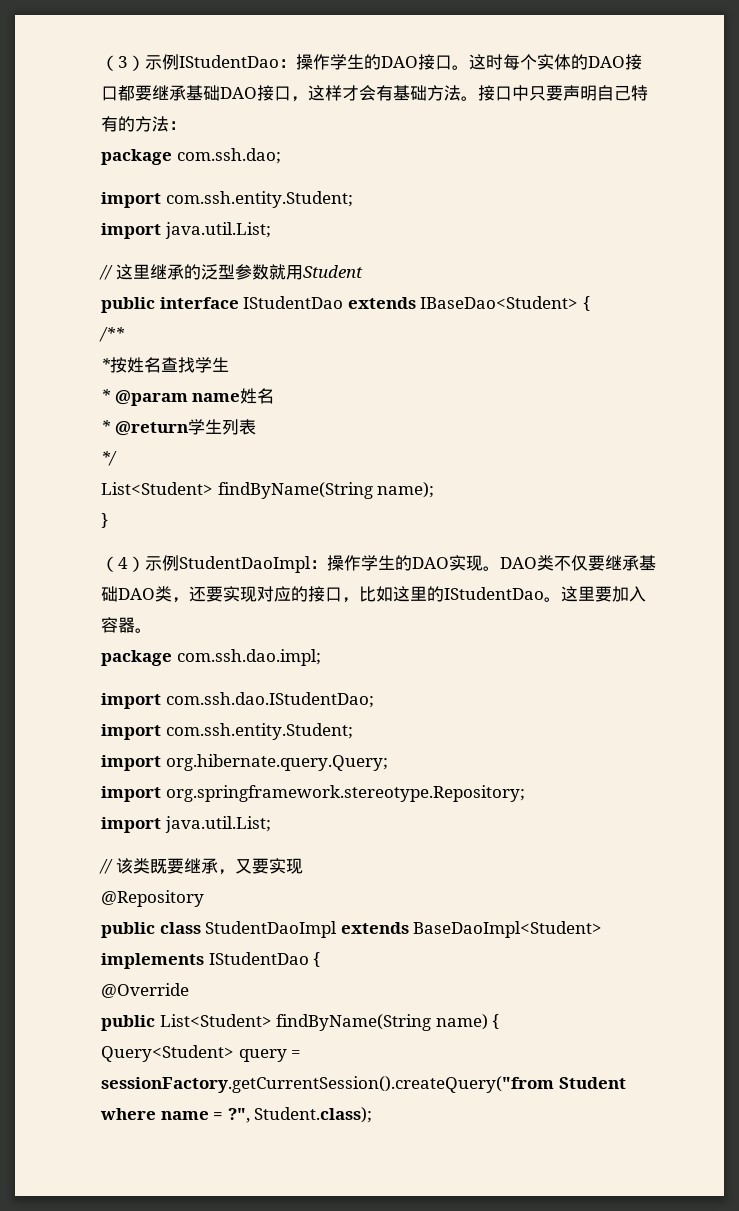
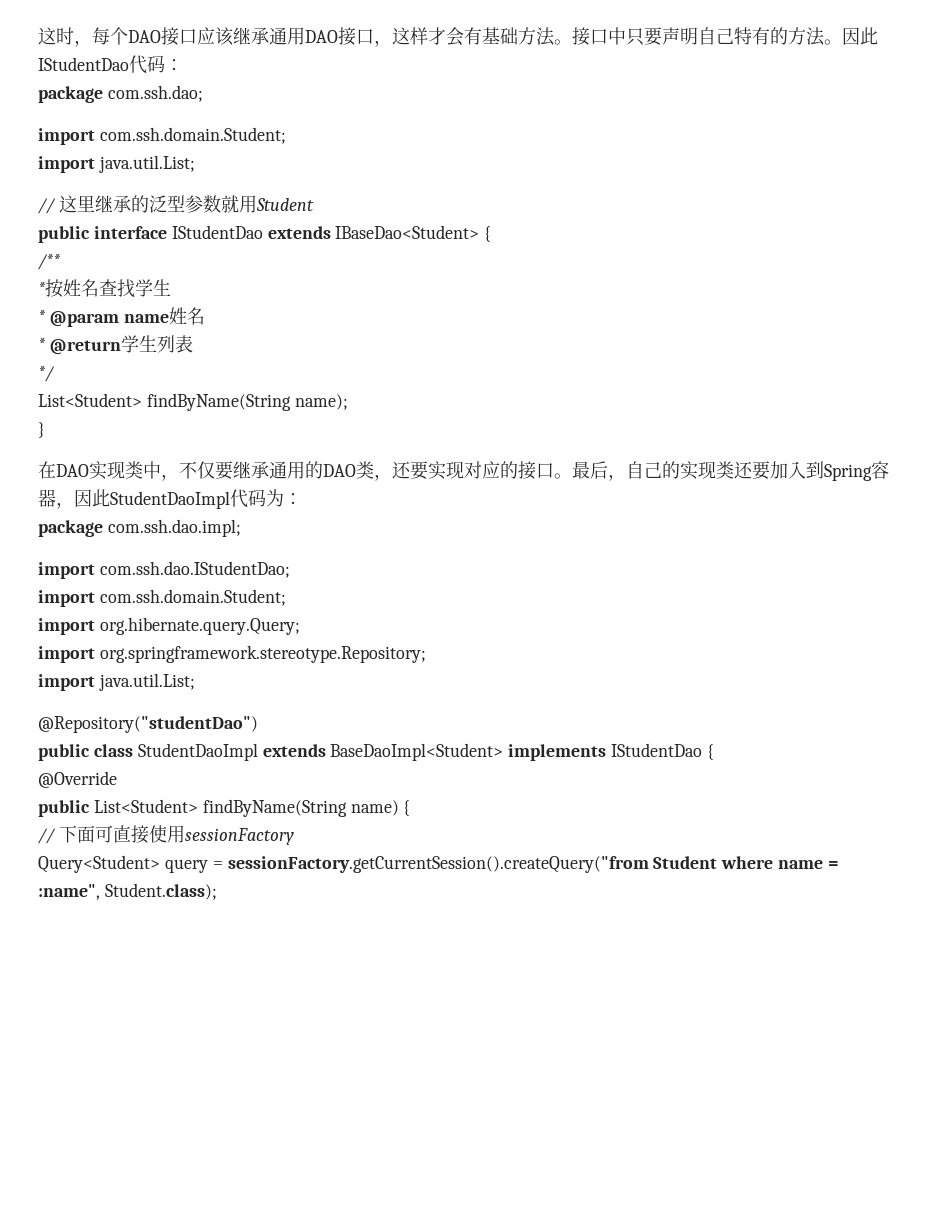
- （3）示例IStudentDao：操作学生的DAO接口。这时每个实体的DAO接口都要继承基础DAO接口，这样才会有基础方法。
+ 这时，每个DAO接口应该继承通用DAO接口，这样才会有基础方法。
- 接口中只要声明自己特有的方法：
+ 接口中只要声明自己特有的方法。因此IStudentDao代码：
  package com.ssh.dao;
- import com.ssh.entity.Student;
+ import com.ssh.domain.Student;
- （4）示例StudentDaoImpl：操作学生的DAO实现。DAO类不仅要继承基础DAO类，还要实现对应的接口，比如这里的IStudentDao。这里要加入容器。
+ 在DAO实现类中，不仅要继承通用的DAO类，还要实现对应的接口。最后，自己的实现类还要加入到Spring容器，因此StudentDaoImpl代码为：
  import com.ssh.dao.IStudentDao;
- import com.ssh.entity.Student;
+ import com.ssh.domain.Student;
- // 该类既要继承，又要实现
- @Repository
+ @Repository("studentDao")
+ // 下面可直接使用sessionFactory
- Query<Student> query = sessionFactory.getCurrentSession().createQuery("from Student where name = ?", Student.class);
+ Query<Student> query = sessionFactory.getCurrentSession().createQuery("from Student where name = :name", Student.class);

